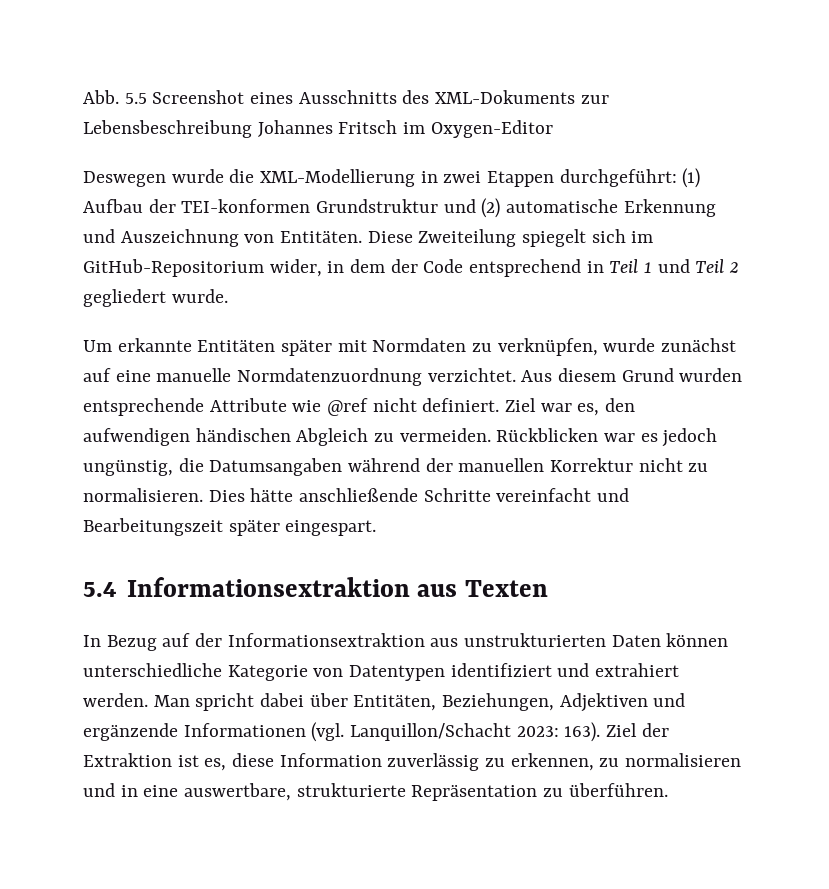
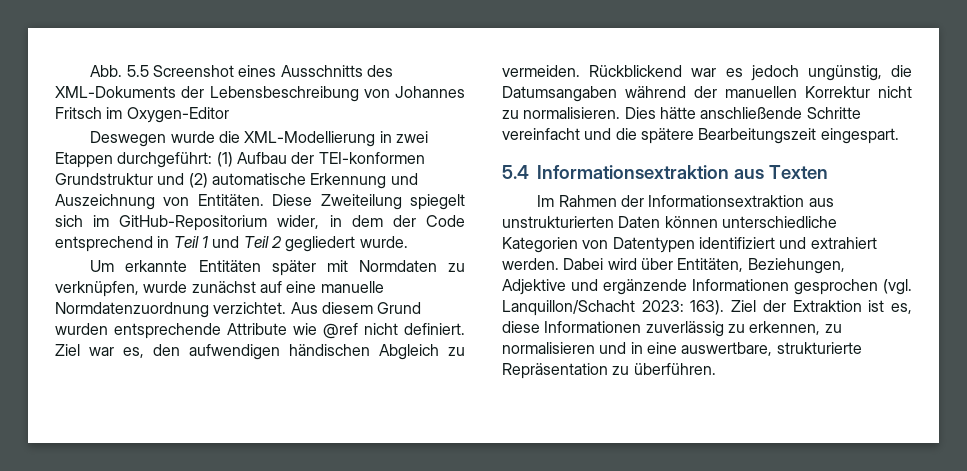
- Abb. 5.5 Screenshot eines Ausschnitts des XML-Dokuments zur Lebensbeschreibung Johannes Fritsch im Oxygen-Editor
+ Abb. 5.5 Screenshot eines Ausschnitts des XML-Dokuments der Lebensbeschreibung von Johannes Fritsch im Oxygen-Editor
- Rückblicken war es jedoch ungünstig, die Datumsangaben während der manuellen Korrektur nicht zu normalisieren.
+ Rückblickend war es jedoch ungünstig, die Datumsangaben während der manuellen Korrektur nicht zu normalisieren.
- Dies hätte anschließende Schritte vereinfacht und Bearbeitungszeit später eingespart.
+ Dies hätte anschließende Schritte vereinfacht und die spätere Bearbeitungszeit eingespart.
- In Bezug auf der Informationsextraktion aus unstrukturierten Daten können unterschiedliche Kategorie von Datentypen identifiziert und extrahiert werden.
+ Im Rahmen der Informationsextraktion aus unstrukturierten Daten können unterschiedliche Kategorien von Datentypen identifiziert und extrahiert werden.
- Man spricht dabei über Entitäten, Beziehungen, Adjektiven und ergänzende Informationen (vgl. Lanquillon/Schacht 2023: 163).
+ Dabei wird über Entitäten, Beziehungen, Adjektive und ergänzende Informationen gesprochen (vgl. Lanquillon/Schacht 2023: 163).
- Ziel der Extraktion ist es, diese Information zuverlässig zu erkennen, zu normalisieren und in eine auswertbare, strukturierte Repräsentation zu überführen.
+ Ziel der Extraktion ist es, diese Informationen zuverlässig zu erkennen, zu normalisieren und in eine auswertbare, strukturierte Repräsentation zu überführen.

